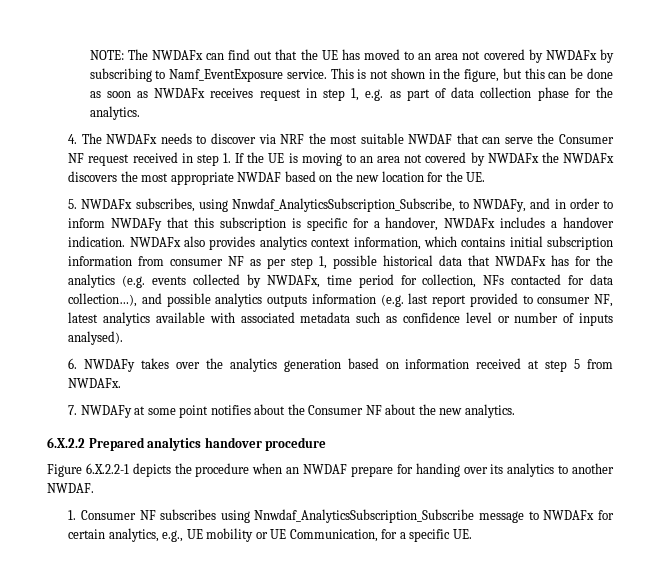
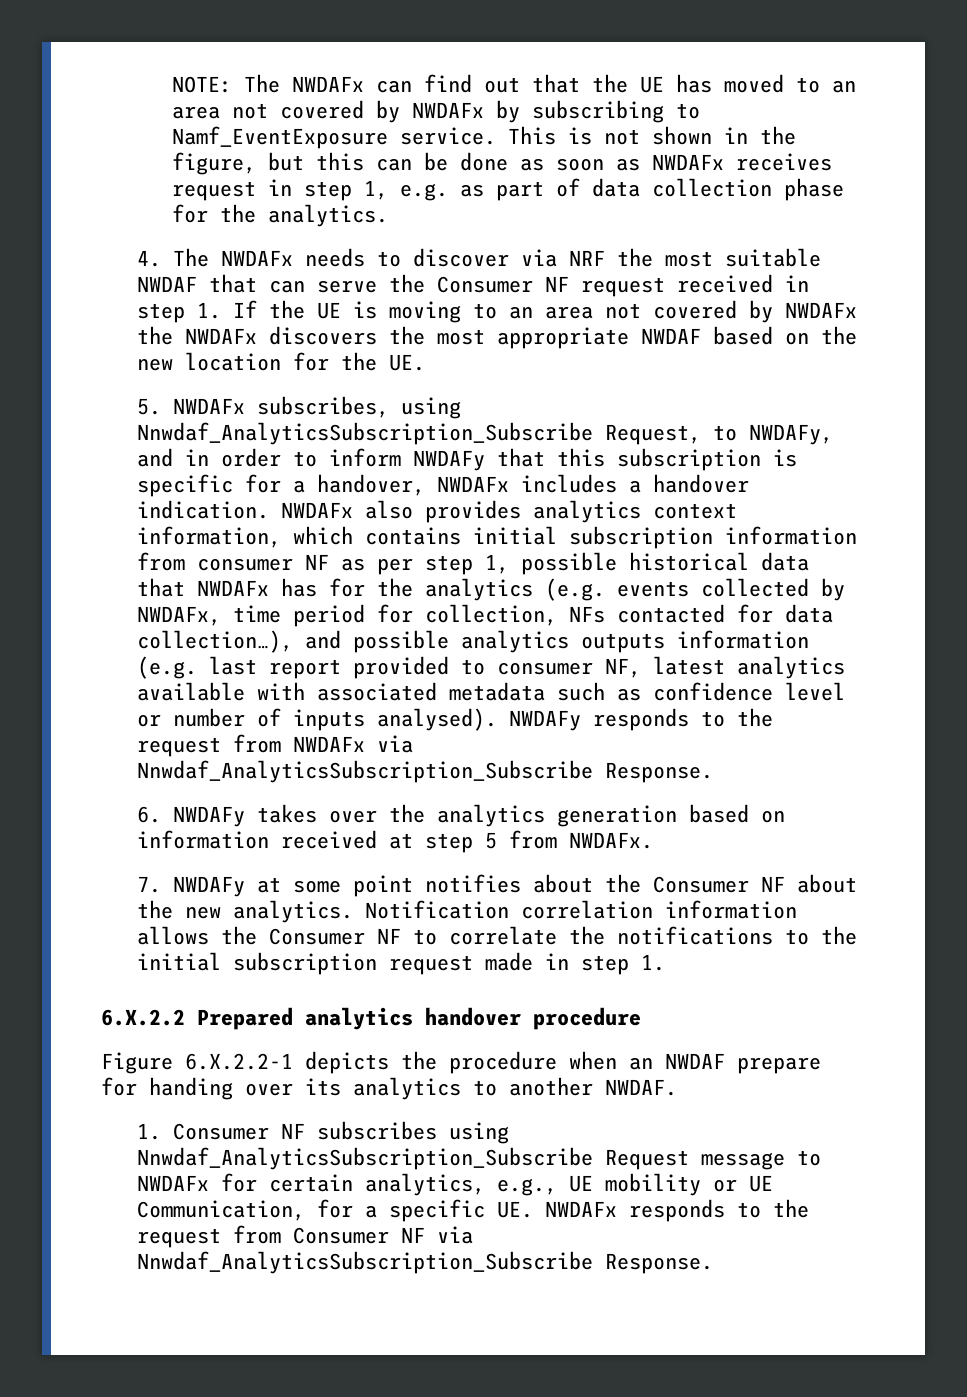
- 5. NWDAFx subscribes, using Nnwdaf_AnalyticsSubscription_Subscribe, to NWDAFy, and in order to inform NWDAFy that this subscription is specific for a handover, NWDAFx includes a handover indication.
+ 5. NWDAFx subscribes, using Nnwdaf_AnalyticsSubscription_Subscribe Request, to NWDAFy, and in order to inform NWDAFy that this subscription is specific for a handover, NWDAFx includes a handover indication.
+ NWDAFy responds to the request from NWDAFx via Nnwdaf_AnalyticsSubscription_Subscribe Response.
+ Notification correlation information allows the Consumer NF to correlate the notifications to the initial subscription request made in step 1.
- 1. Consumer NF subscribes using Nnwdaf_AnalyticsSubscription_Subscribe message to NWDAFx for certain analytics, e.g., UE mobility or UE Communication, for a specific UE.
+ 1. Consumer NF subscribes using Nnwdaf_AnalyticsSubscription_Subscribe Request message to NWDAFx for certain analytics, e.g., UE mobility or UE Communication, for a specific UE. NWDAFx responds to the request from Consumer NF via Nnwdaf_AnalyticsSubscription_Subscribe Response.

